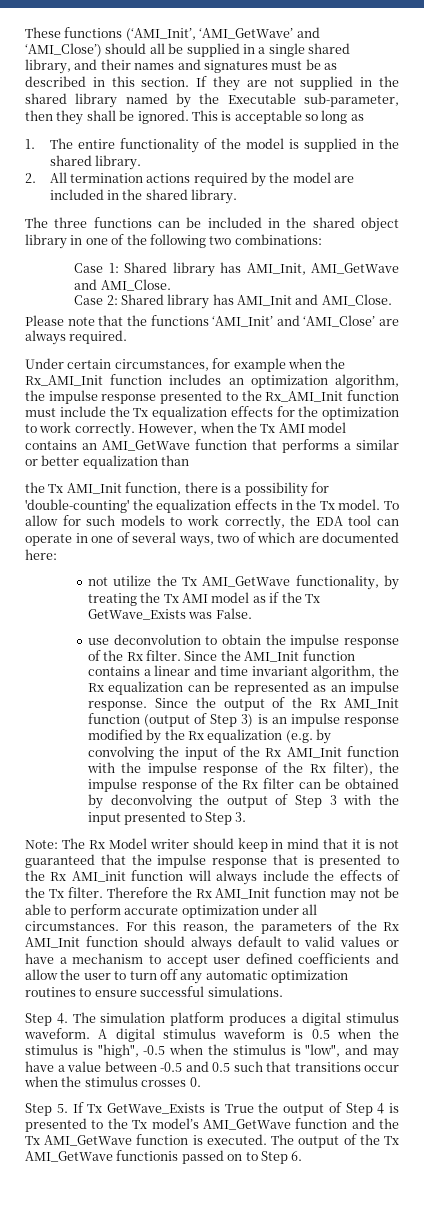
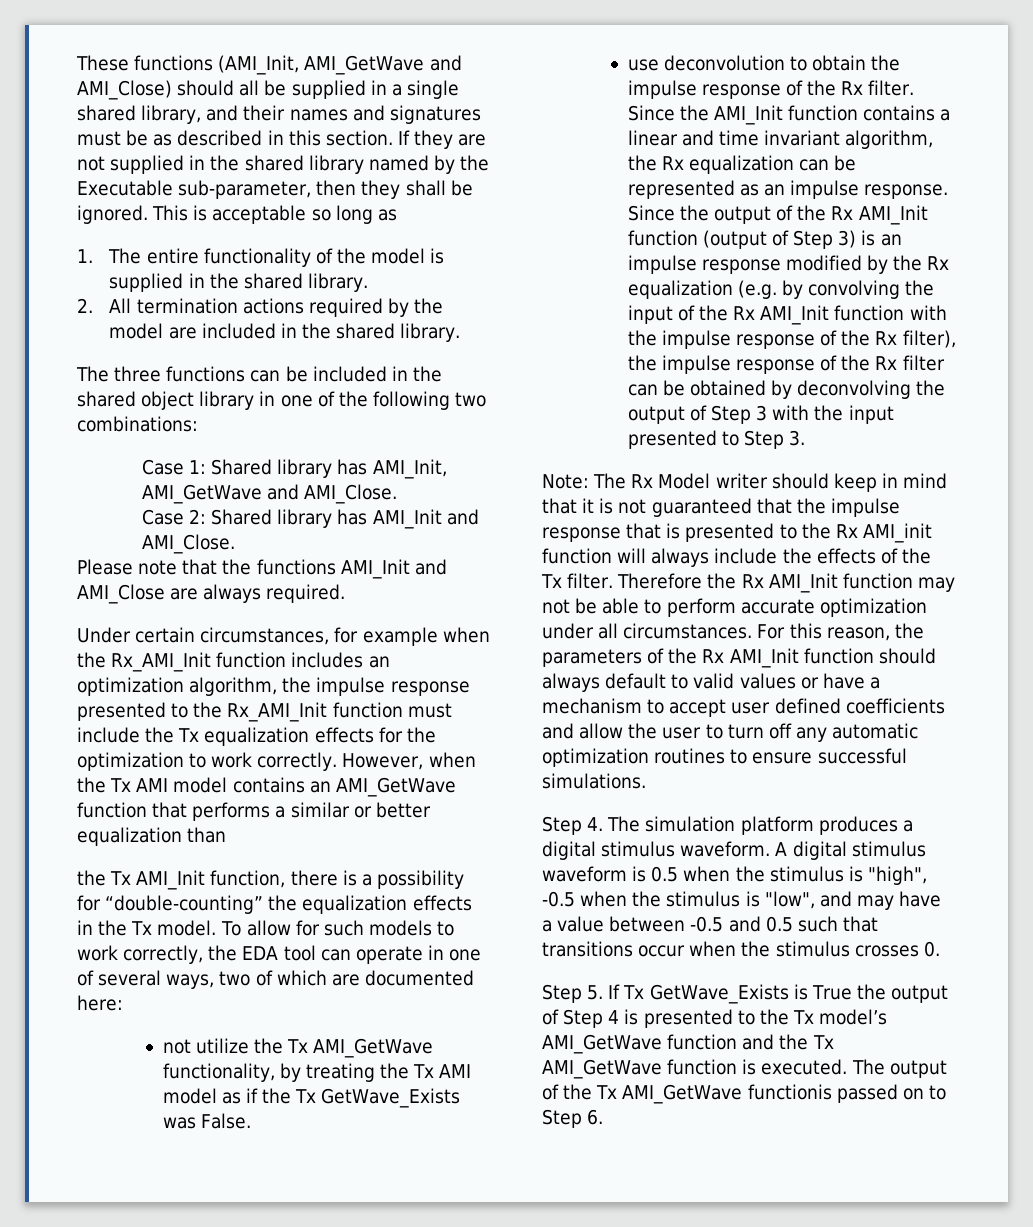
- These functions (‘AMI_Init’, ‘AMI_GetWave’ and ‘AMI_Close’) should all be supplied in a single shared library, and their names and signatures must be as described in this section.
+ These functions (AMI_Init, AMI_GetWave and AMI_Close) should all be supplied in a single shared library, and their names and signatures must be as described in this section.
- Please note that the functions ‘AMI_Init’ and ‘AMI_Close’ are always required.
+ Please note that the functions AMI_Init and AMI_Close are always required.
- the Tx AMI_Init function, there is a possibility for 'double-counting' the equalization effects in the Tx model.
+ the Tx AMI_Init function, there is a possibility for “double-counting” the equalization effects in the Tx model.

